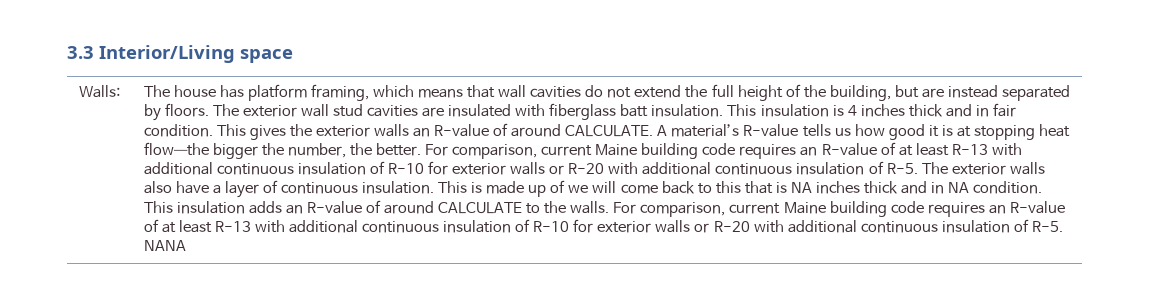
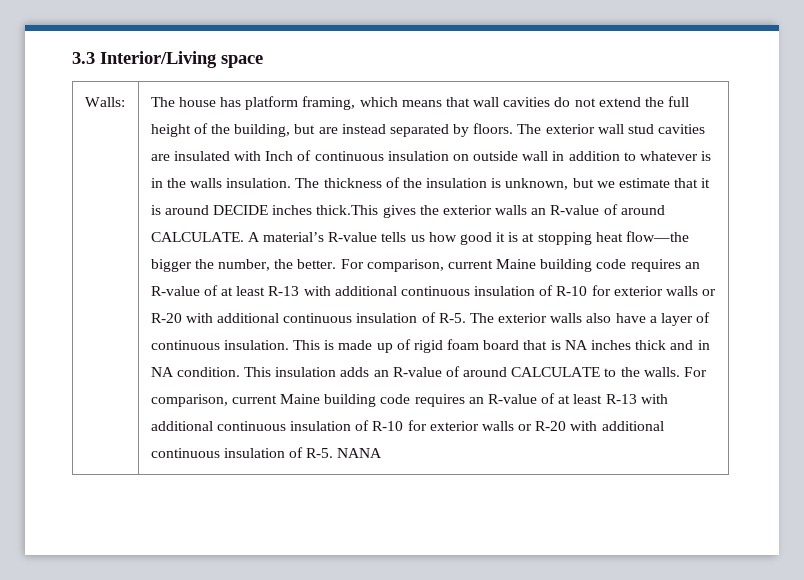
- The exterior wall stud cavities are insulated with fiberglass batt insulation. This insulation is 4 inches thick and in fair condition. This gives the exterior walls an R-value of around CALCULATE.
+ The exterior wall stud cavities are insulated with Inch of continuous insulation on outside wall in addition to whatever is in the walls insulation. The thickness of the insulation is unknown, but we estimate that it is around DECIDE inches thick.This gives the exterior walls an R-value of around CALCULATE.
- This is made up of we will come back to this that is NA inches thick and in NA condition.
+ This is made up of rigid foam board that is NA inches thick and in NA condition.

